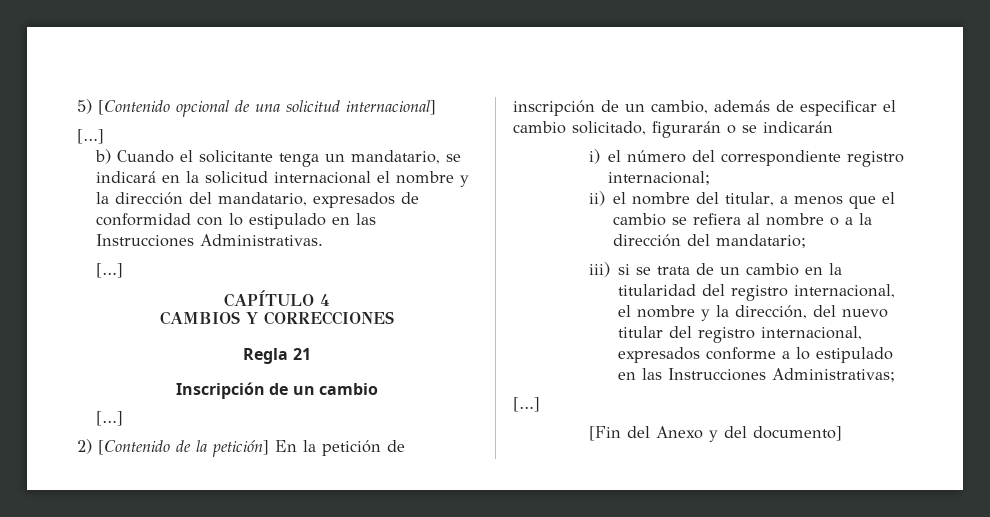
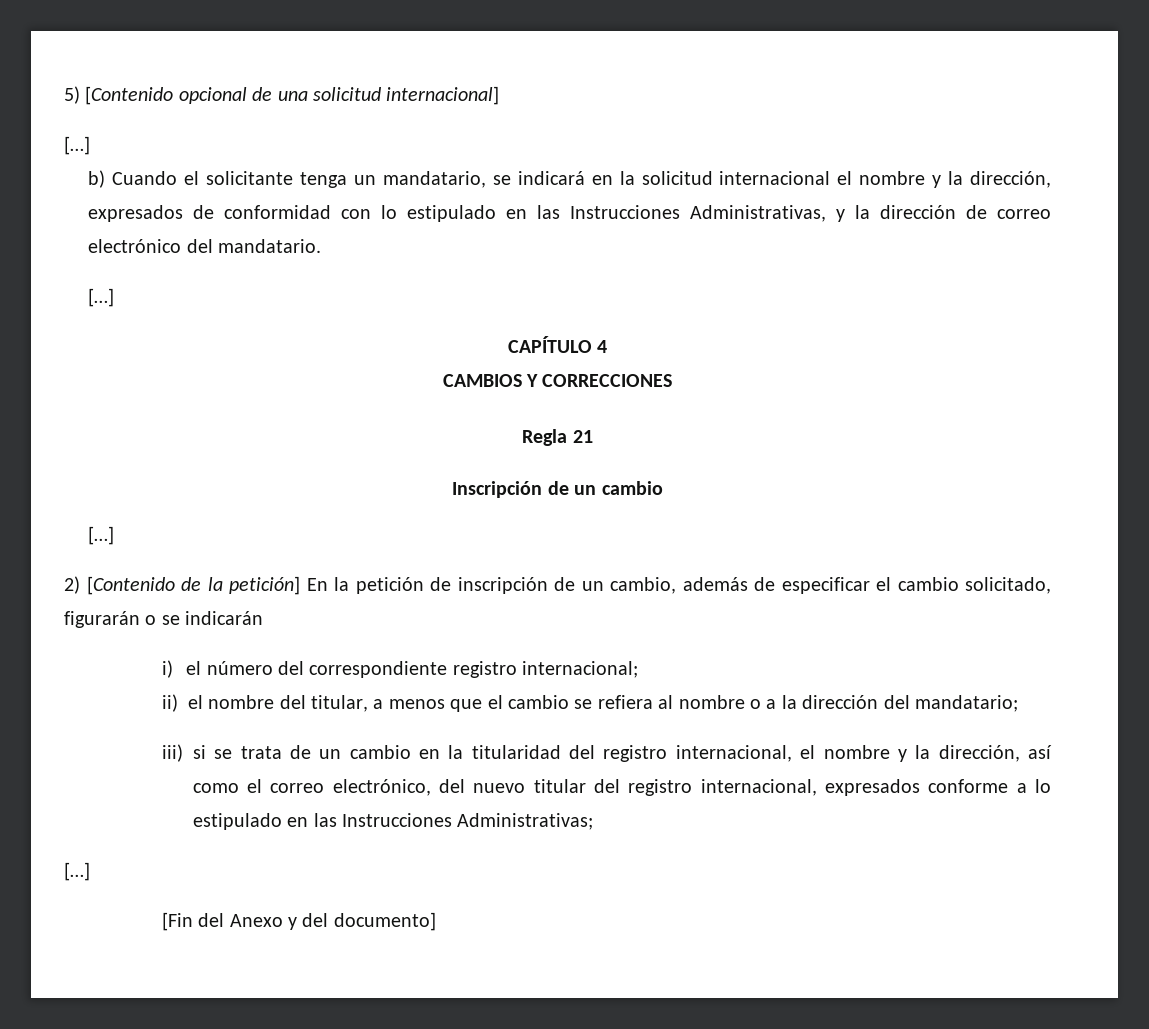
- b) Cuando el solicitante tenga un mandatario, se indicará en la solicitud internacional el nombre y la dirección del mandatario, expresados de conformidad con lo estipulado en las Instrucciones Administrativas.
+ b) Cuando el solicitante tenga un mandatario, se indicará en la solicitud internacional el nombre y la dirección, expresados de conformidad con lo estipulado en las Instrucciones Administrativas, y la dirección de correo electrónico del mandatario.
- iii) si se trata de un cambio en la titularidad del registro internacional, el nombre y la dirección, del nuevo titular del registro internacional, expresados conforme a lo estipulado en las Instrucciones Administrativas;
+ iii) si se trata de un cambio en la titularidad del registro internacional, el nombre y la dirección, así como el correo electrónico, del nuevo titular del registro internacional, expresados conforme a lo estipulado en las Instrucciones Administrativas;

